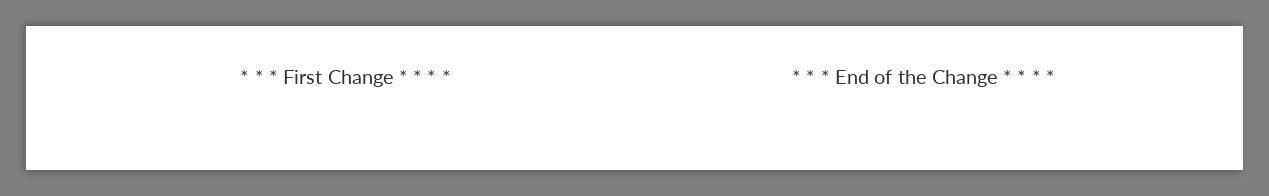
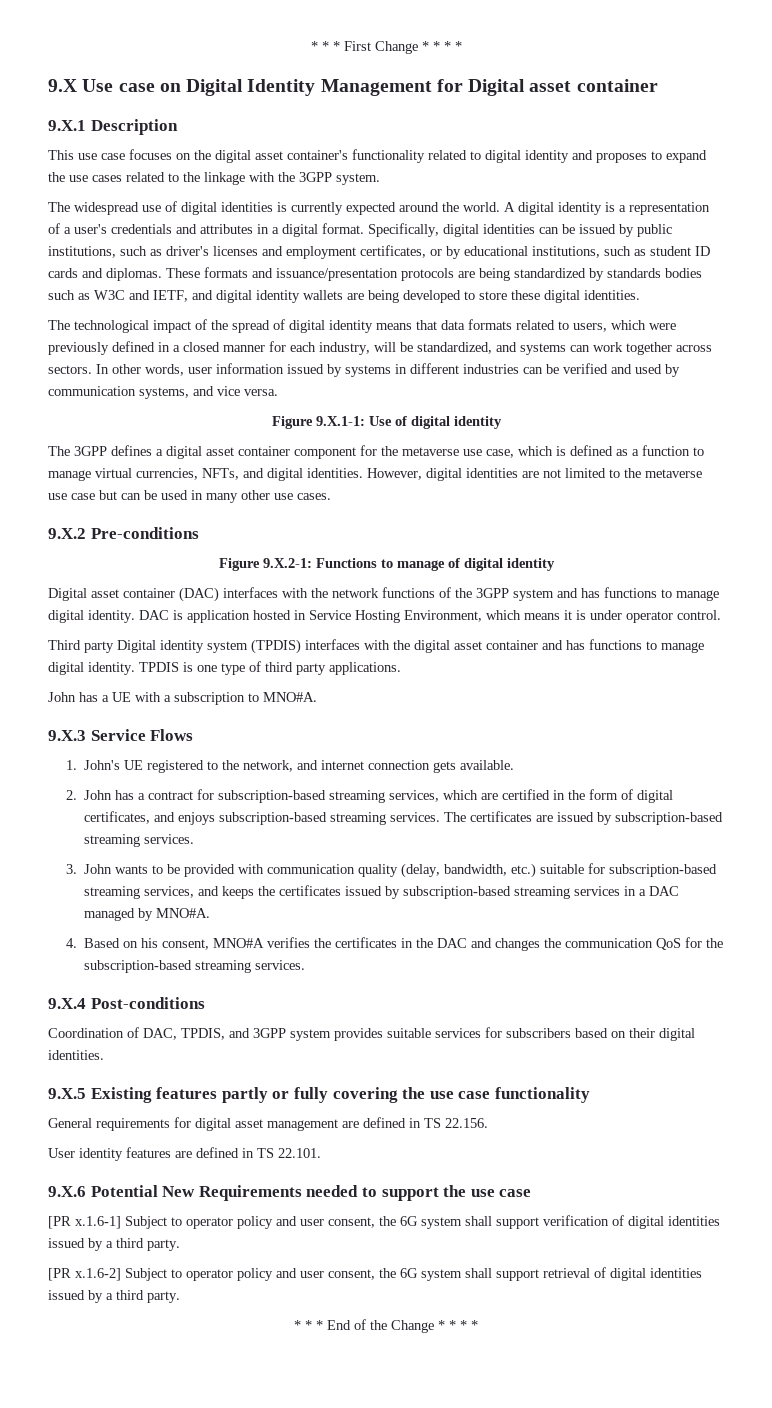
+ 9.X Use case on Digital Identity Management for Digital asset container
+ 9.X.1 Description
+ This use case focuses on the digital asset container's functionality related to digital identity and proposes to expand the use cases related to the linkage with the 3GPP system.
+ The widespread use of digital identities is currently expected around the world. A digital identity is a representation of a user's credentials and attributes in a digital format. Specifically, digital identities can be issued by public institutions, such as driver's licenses and employment certificates, or by educational institutions, such as student ID cards and diplomas. These formats and issuance/presentation protocols are being standardized by standards bodies such as W3C and IETF, and digital identity wallets are being developed to store these digital identities.
+ The technological impact of the spread of digital identity means that data formats related to users, which were previously defined in a closed manner for each industry, will be standardized, and systems can work together across sectors. In other words, user information issued by systems in different industries can be verified and used by communication systems, and vice versa.
+ Figure 9.X.1-1: Use of digital identity
+ The 3GPP defines a digital asset container component for the metaverse use case, which is defined as a function to manage virtual currencies, NFTs, and digital identities. However, digital identities are not limited to the metaverse use case but can be used in many other use cases.
+ 9.X.2 Pre-conditions
+ Figure 9.X.2-1: Functions to manage of digital identity
+ Digital asset container (DAC) interfaces with the network functions of the 3GPP system and has functions to manage digital identity. DAC is application hosted in Service Hosting Environment, which means it is under operator control.
+ Third party Digital identity system (TPDIS) interfaces with the digital asset container and has functions to manage digital identity. TPDIS is one type of third party applications.
+ John has a UE with a subscription to MNO#A.
+ 9.X.3 Service Flows
+ 1. John's UE registered to the network, and internet connection gets available.
+ 2. John has a contract for subscription-based streaming services, which are certified in the form of digital certificates, and enjoys subscription-based streaming services. The certificates are issued by subscription-based streaming services.
+ 3. John wants to be provided with communication quality (delay, bandwidth, etc.) suitable for subscription-based streaming services, and keeps the certificates issued by subscription-based streaming services in a DAC managed by MNO#A.
+ 4. Based on his consent, MNO#A verifies the certificates in the DAC and changes the communication QoS for the subscription-based streaming services.
+ 9.X.4 Post-conditions
+ Coordination of DAC, TPDIS, and 3GPP system provides suitable services for subscribers based on their digital identities.
+ 9.X.5 Existing features partly or fully covering the use case functionality
+ General requirements for digital asset management are defined in TS 22.156.
+ User identity features are defined in TS 22.101.
+ 9.X.6 Potential New Requirements needed to support the use case
+ [PR x.1.6-1] Subject to operator policy and user consent, the 6G system shall support verification of digital identities issued by a third party.
+ [PR x.1.6-2] Subject to operator policy and user consent, the 6G system shall support retrieval of digital identities issued by a third party.

